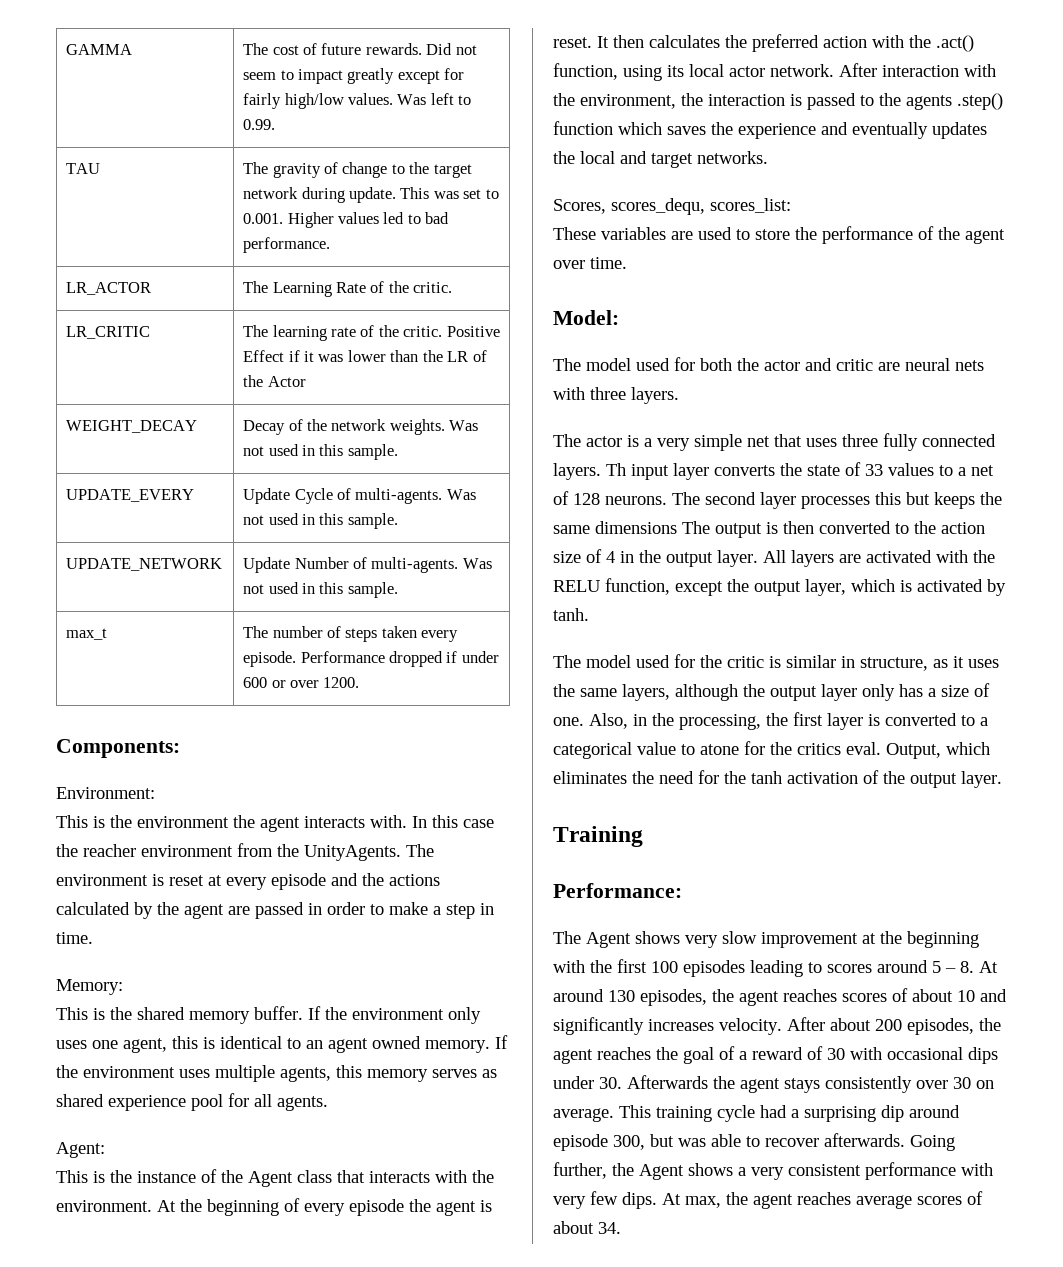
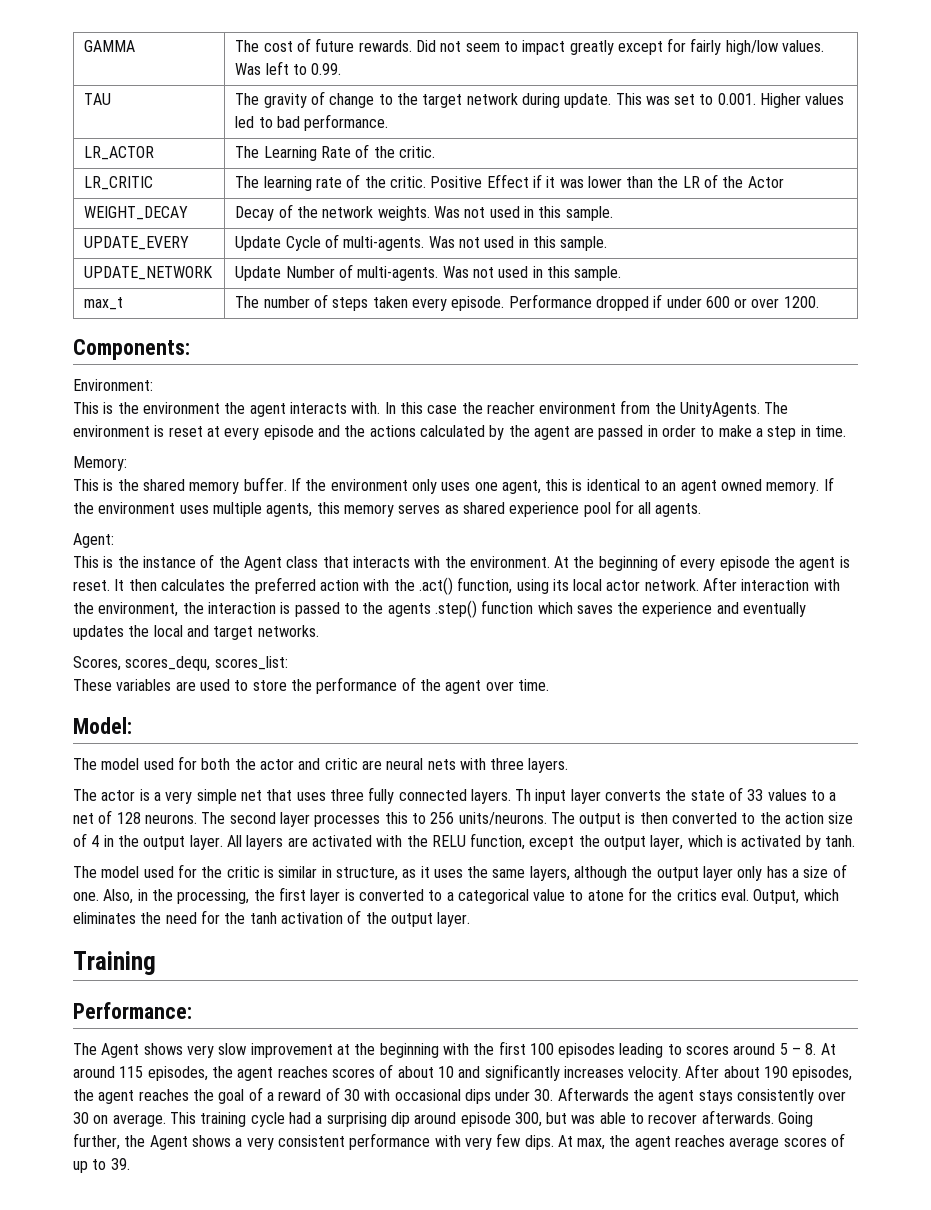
- The second layer processes this but keeps the same dimensions The output is then converted to the action size of 4 in the output layer.
+ The second layer processes this to 256 units/neurons. The output is then converted to the action size of 4 in the output layer.
- The Agent shows very slow improvement at the beginning with the first 100 episodes leading to scores around 5 – 8. At around 130 episodes, the agent reaches scores of about 10 and significantly increases velocity.
+ The Agent shows very slow improvement at the beginning with the first 100 episodes leading to scores around 5 – 8. At around 115 episodes, the agent reaches scores of about 10 and significantly increases velocity.
- After about 200 episodes, the agent reaches the goal of a reward of 30 with occasional dips under 30. Afterwards the agent stays consistently over 30 on average.
+ After about 190 episodes, the agent reaches the goal of a reward of 30 with occasional dips under 30. Afterwards the agent stays consistently over 30 on average.
- At max, the agent reaches average scores of about 34.
+ At max, the agent reaches average scores of up to 39.

